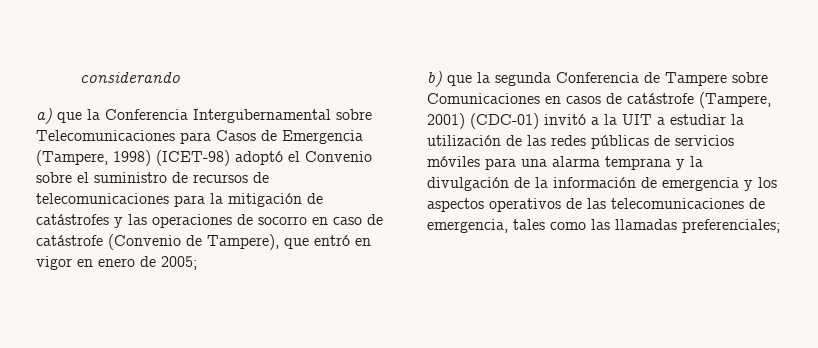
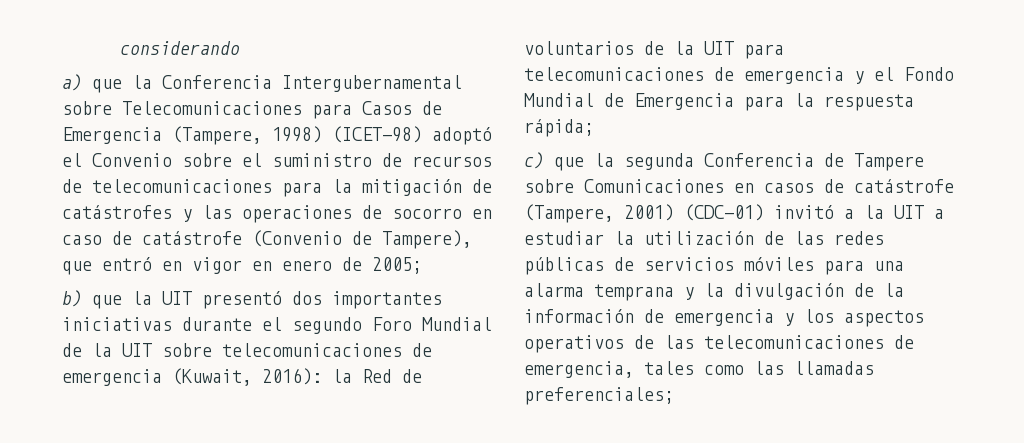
- b) que la segunda Conferencia de Tampere sobre Comunicaciones en casos de catástrofe (Tampere, 2001) (CDC-01) invitó a la UIT a estudiar la utilización de las redes públicas de servicios móviles para una alarma temprana y la divulgación de la información de emergencia y los aspectos operativos de las telecomunicaciones de emergencia, tales como las llamadas preferenciales;
+ b) que la UIT presentó dos importantes iniciativas durante el segundo Foro Mundial de la UIT sobre telecomunicaciones de emergencia (Kuwait, 2016): la Red de voluntarios de la UIT para telecomunicaciones de emergencia y el Fondo Mundial de Emergencia para la respuesta rápida;
+ c) que la segunda Conferencia de Tampere sobre Comunicaciones en casos de catástrofe (Tampere, 2001) (CDC-01) invitó a la UIT a estudiar la utilización de las redes públicas de servicios móviles para una alarma temprana y la divulgación de la información de emergencia y los aspectos operativos de las telecomunicaciones de emergencia, tales como las llamadas preferenciales;

